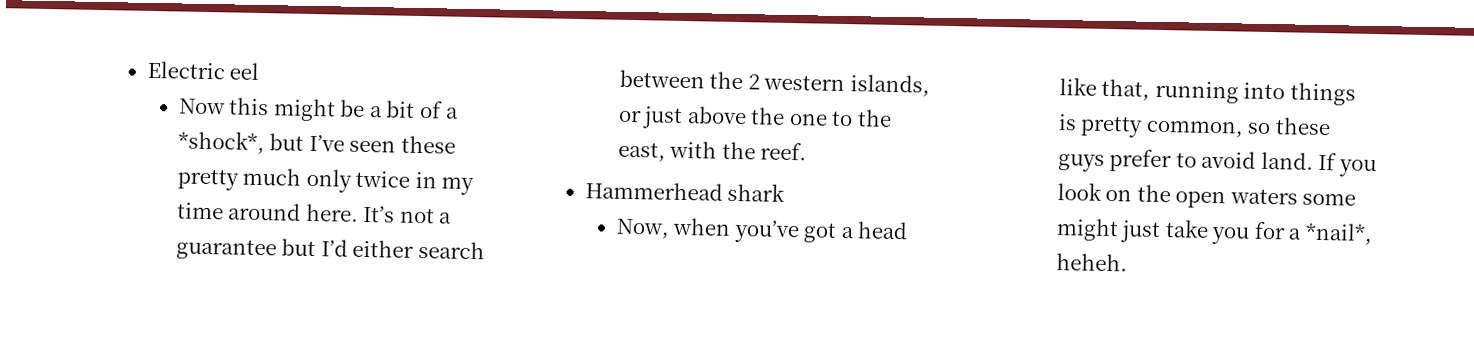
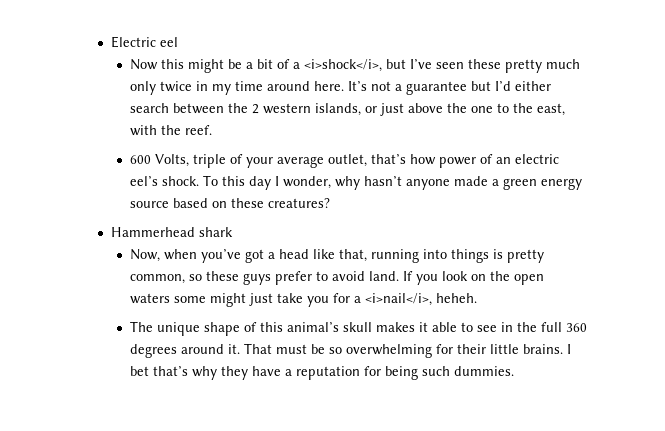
- Now this might be a bit of a *shock*, but I’ve seen these pretty much only twice in my time around here.
+ Now this might be a bit of a <i>shock</i>, but I’ve seen these pretty much only twice in my time around here.
+ 600 Volts, triple of your average outlet, that’s how power of an electric eel’s shock. To this day I wonder, why hasn’t anyone made a green energy source based on these creatures?
- If you look on the open waters some might just take you for a *nail*, heheh.
+ If you look on the open waters some might just take you for a <i>nail</i>, heheh.
+ The unique shape of this animal’s skull makes it able to see in the full 360 degrees around it. That must be so overwhelming for their little brains. I bet that’s why they have a reputation for being such dummies.

